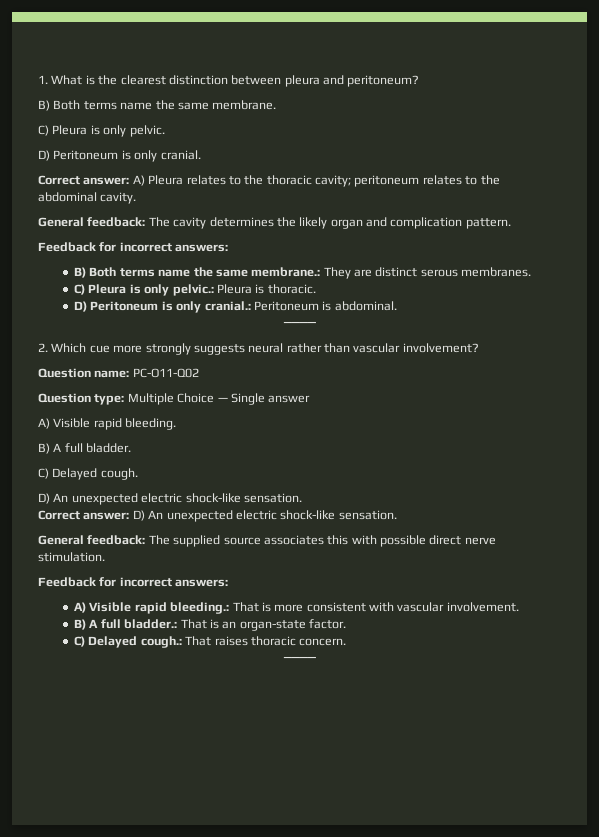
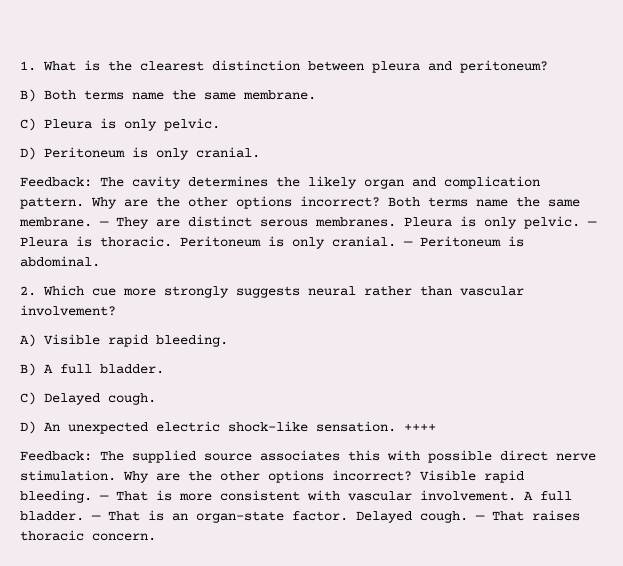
- Correct answer: A) Pleura relates to the thoracic cavity; peritoneum relates to the abdominal cavity.
- General feedback: The cavity determines the likely organ and complication pattern.
- Feedback for incorrect answers:
- B) Both terms name the same membrane.: They are distinct serous membranes.
- C) Pleura is only pelvic.: Pleura is thoracic.
- D) Peritoneum is only cranial.: Peritoneum is abdominal.
- ────
+ Feedback: The cavity determines the likely organ and complication pattern. Why are the other options incorrect? Both terms name the same membrane. — They are distinct serous membranes. Pleura is only pelvic. — Pleura is thoracic. Peritoneum is only cranial. — Peritoneum is abdominal.
- Question name: PC-O11-Q02
- Question type: Multiple Choice — Single answer
  C) Delayed cough.
- D) An unexpected electric shock-like sensation.
- Correct answer: D) An unexpected electric shock-like sensation.
- General feedback: The supplied source associates this with possible direct nerve stimulation.
- Feedback for incorrect answers:
- A) Visible rapid bleeding.: That is more consistent with vascular involvement.
- B) A full bladder.: That is an organ-state factor.
- C) Delayed cough.: That raises thoracic concern.
- ────
+ D) An unexpected electric shock-like sensation. ++++
+ Feedback: The supplied source associates this with possible direct nerve stimulation. Why are the other options incorrect? Visible rapid bleeding. — That is more consistent with vascular involvement. A full bladder. — That is an organ-state factor. Delayed cough. — That raises thoracic concern.

